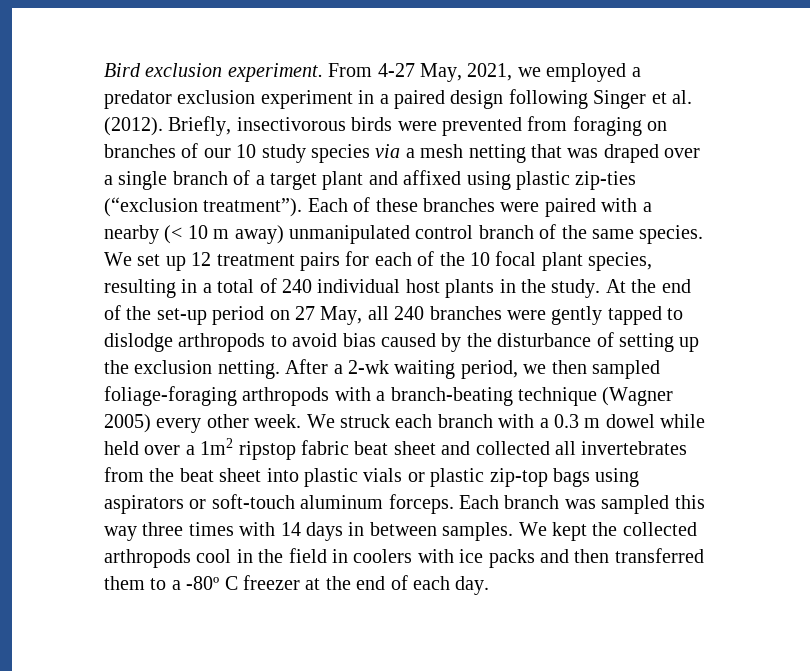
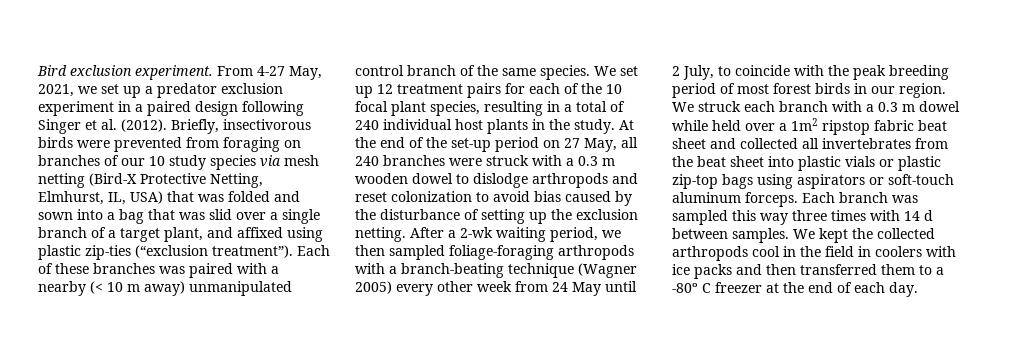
- From 4-27 May, 2021, we employed a predator exclusion experiment in a paired design following Singer et al. (2012).
+ From 4-27 May, 2021, we set up a predator exclusion experiment in a paired design following Singer et al. (2012).
- Briefly, insectivorous birds were prevented from foraging on branches of our 10 study species via a mesh netting that was draped over a single branch of a target plant and affixed using plastic zip-ties (“exclusion treatment”).
+ Briefly, insectivorous birds were prevented from foraging on branches of our 10 study species via mesh netting (Bird-X Protective Netting, Elmhurst, IL, USA) that was folded and sown into a bag that was slid over a single branch of a target plant, and affixed using plastic zip-ties (“exclusion treatment”).
- Each of these branches were paired with a nearby (< 10 m away) unmanipulated control branch of the same species.
+ Each of these branches was paired with a nearby (< 10 m away) unmanipulated control branch of the same species.
- At the end of the set-up period on 27 May, all 240 branches were gently tapped to dislodge arthropods to avoid bias caused by the disturbance of setting up the exclusion netting.
+ At the end of the set-up period on 27 May, all 240 branches were struck with a 0.3 m wooden dowel to dislodge arthropods and reset colonization to avoid bias caused by the disturbance of setting up the exclusion netting.
- After a 2-wk waiting period, we then sampled foliage-foraging arthropods with a branch-beating technique (Wagner 2005) every other week.
+ After a 2-wk waiting period, we then sampled foliage-foraging arthropods with a branch-beating technique (Wagner 2005) every other week from 24 May until 2 July, to coincide with the peak breeding period of most forest birds in our region.
- Each branch was sampled this way three times with 14 days in between samples.
+ Each branch was sampled this way three times with 14 d between samples.

